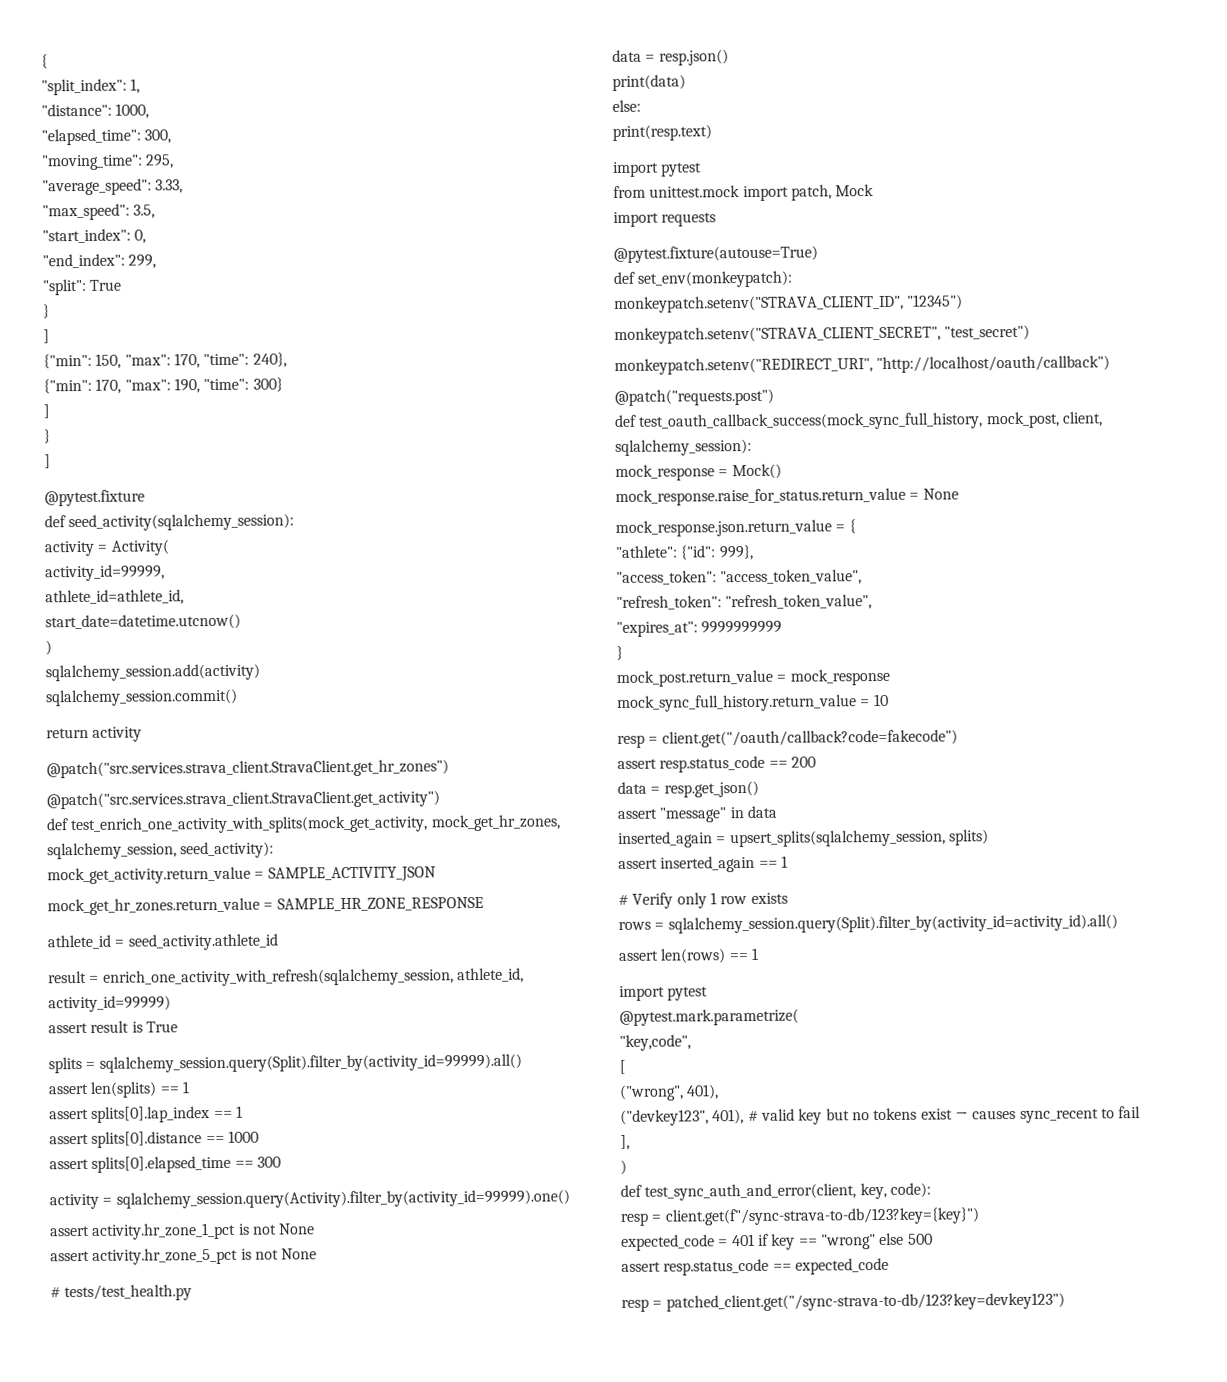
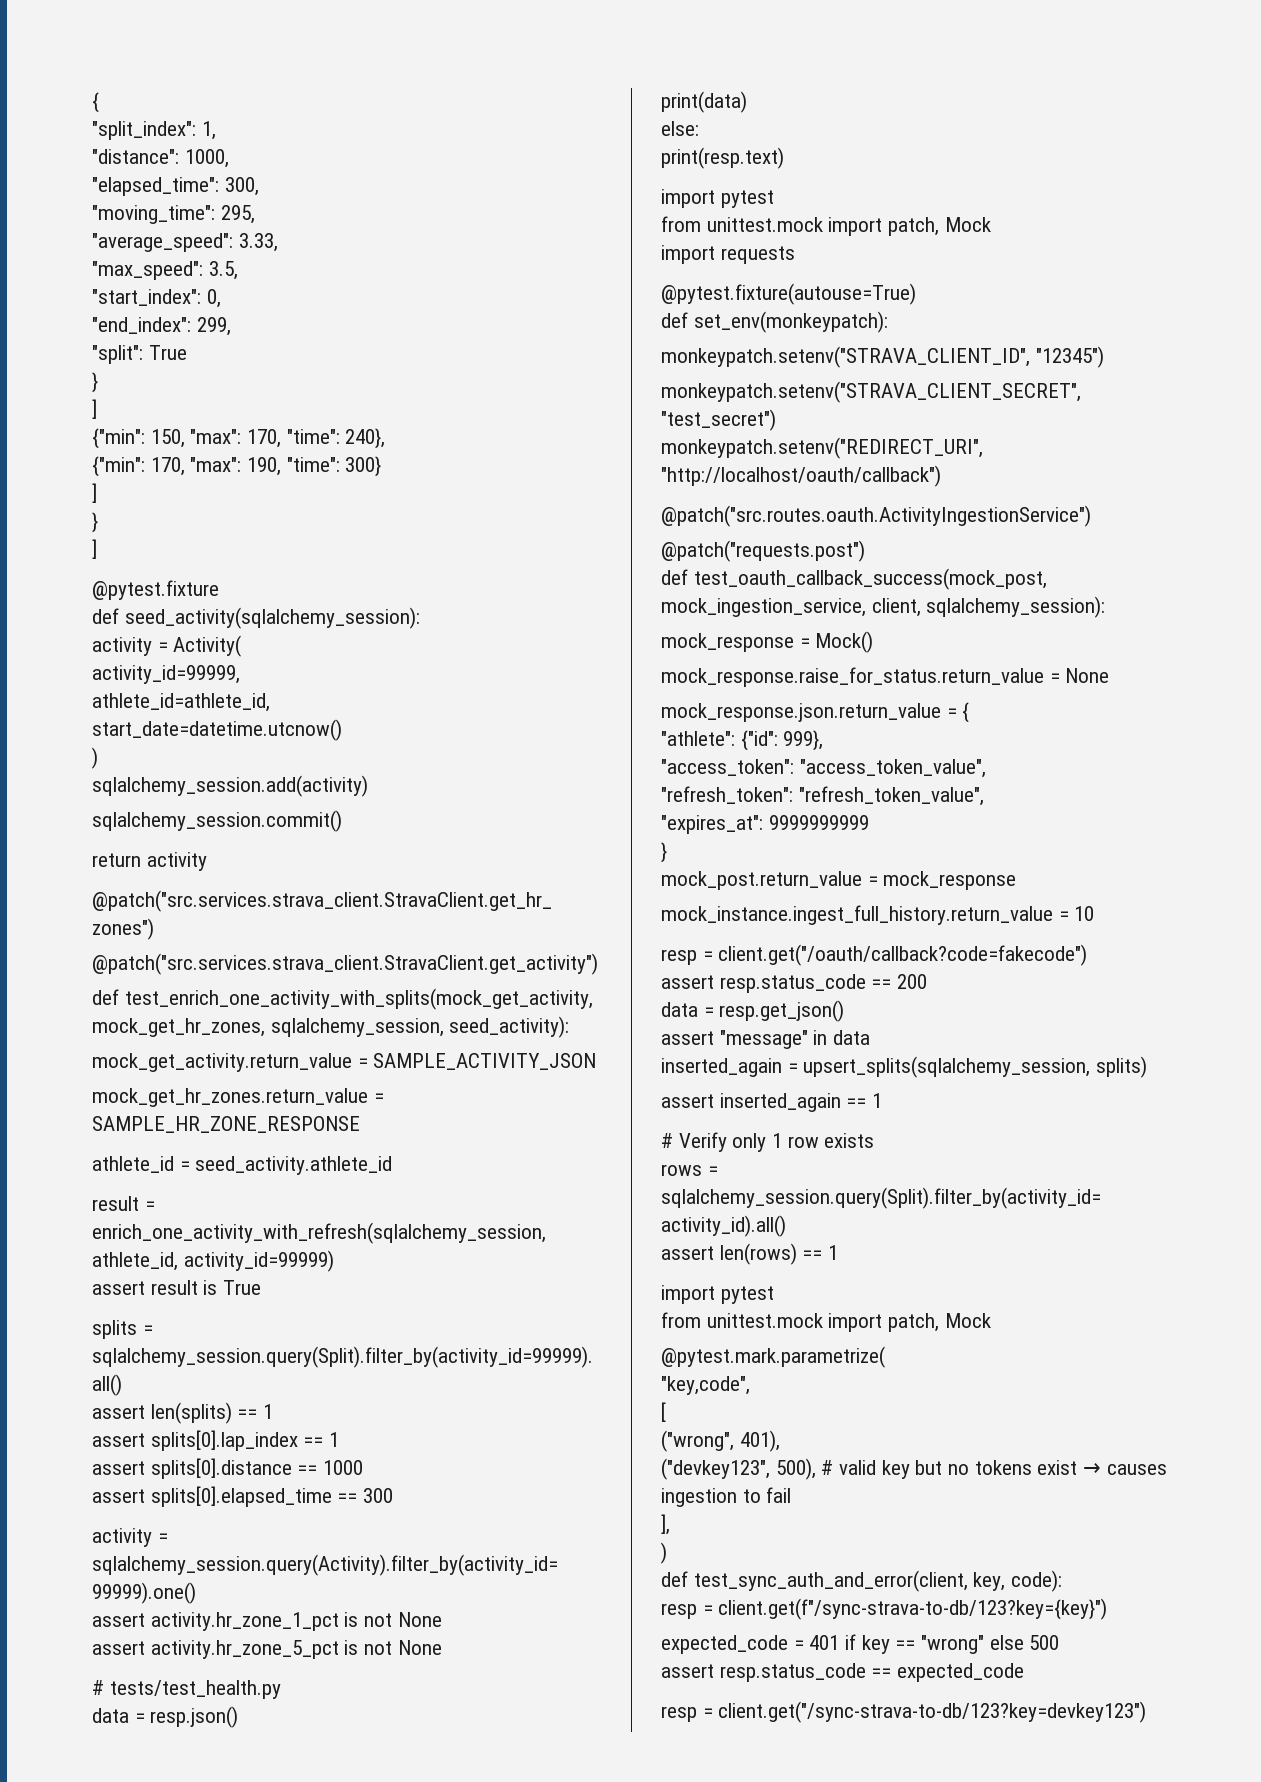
+ @patch("src.routes.oauth.ActivityIngestionService")
- def test_oauth_callback_success(mock_sync_full_history, mock_post, client, sqlalchemy_session):
+ def test_oauth_callback_success(mock_post, mock_ingestion_service, client, sqlalchemy_session):
- mock_sync_full_history.return_value = 10
+ mock_instance.ingest_full_history.return_value = 10
  assert len(rows) == 1
  import pytest
+ from unittest.mock import patch, Mock
- ("devkey123", 401), # valid key but no tokens exist → causes sync_recent to fail
+ ("devkey123", 500), # valid key but no tokens exist → causes ingestion to fail
- resp = patched_client.get("/sync-strava-to-db/123?key=devkey123")
+ resp = client.get("/sync-strava-to-db/123?key=devkey123")

